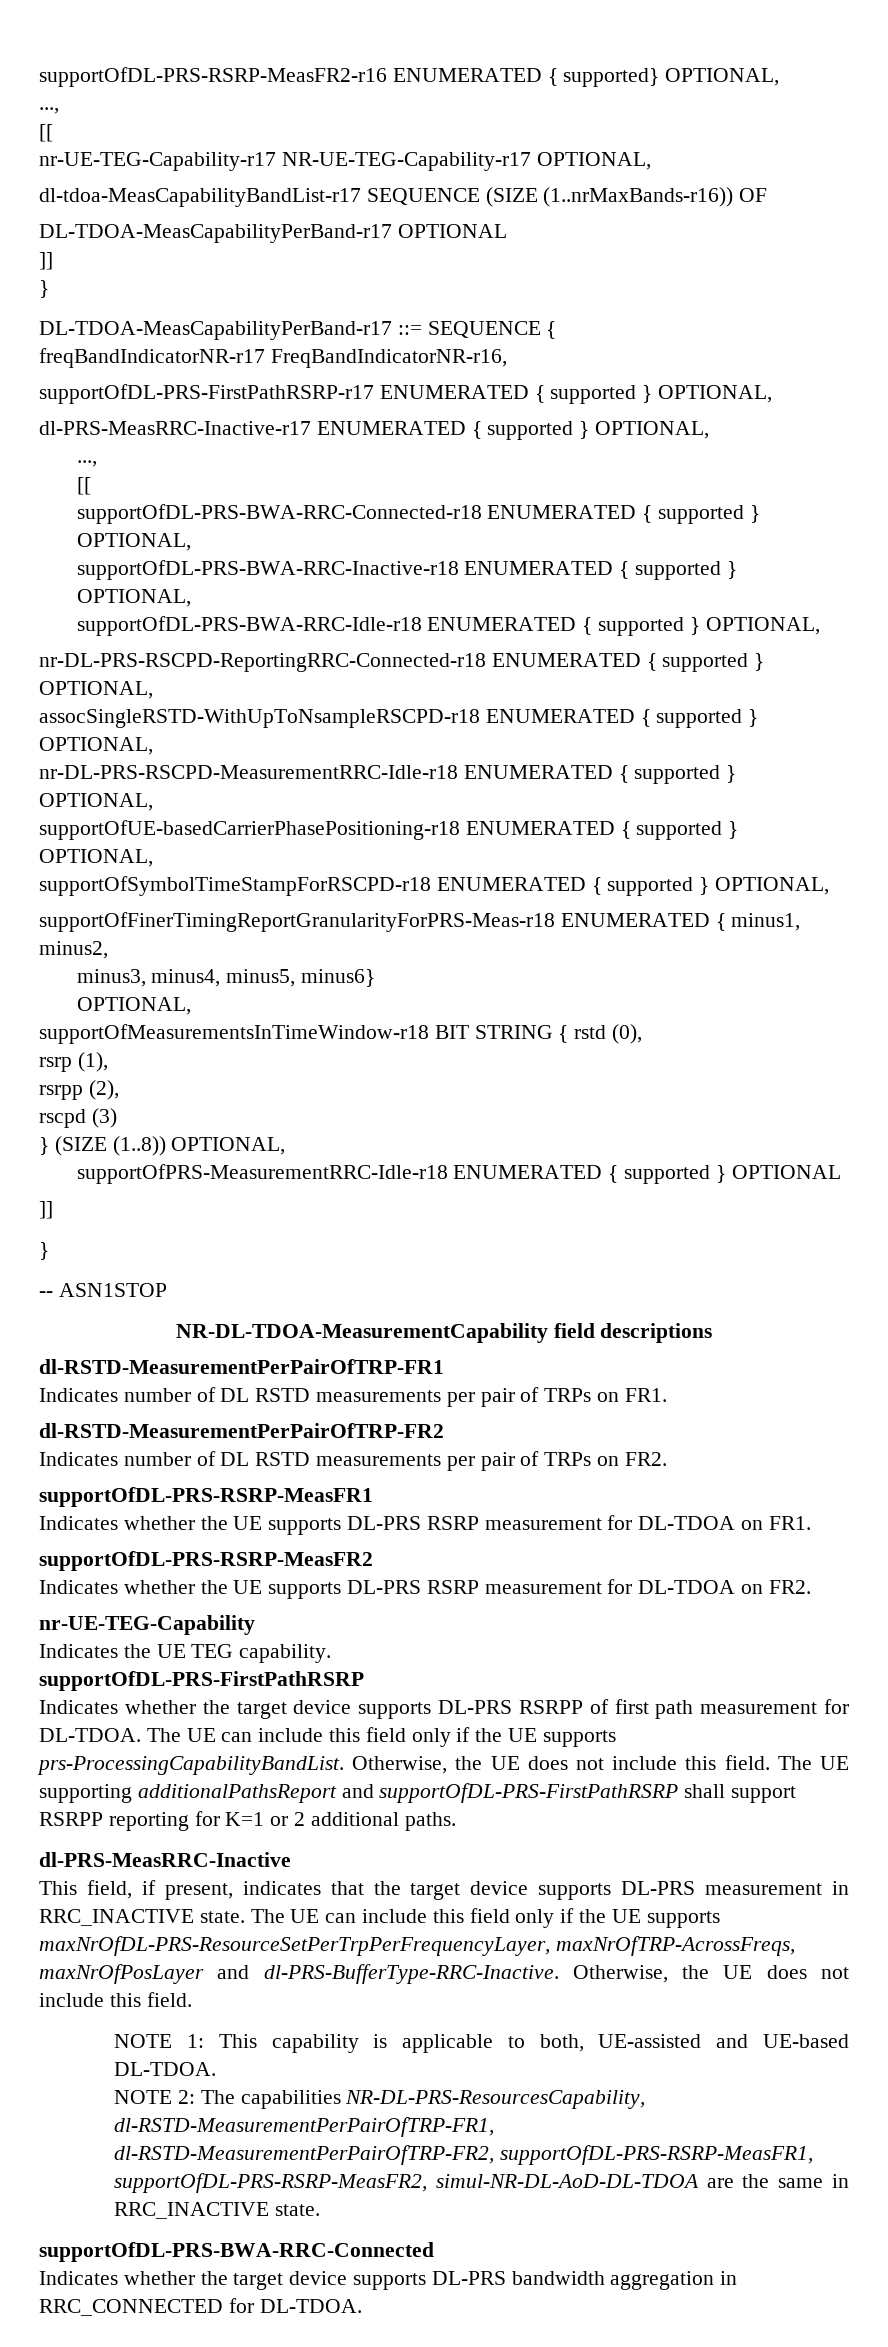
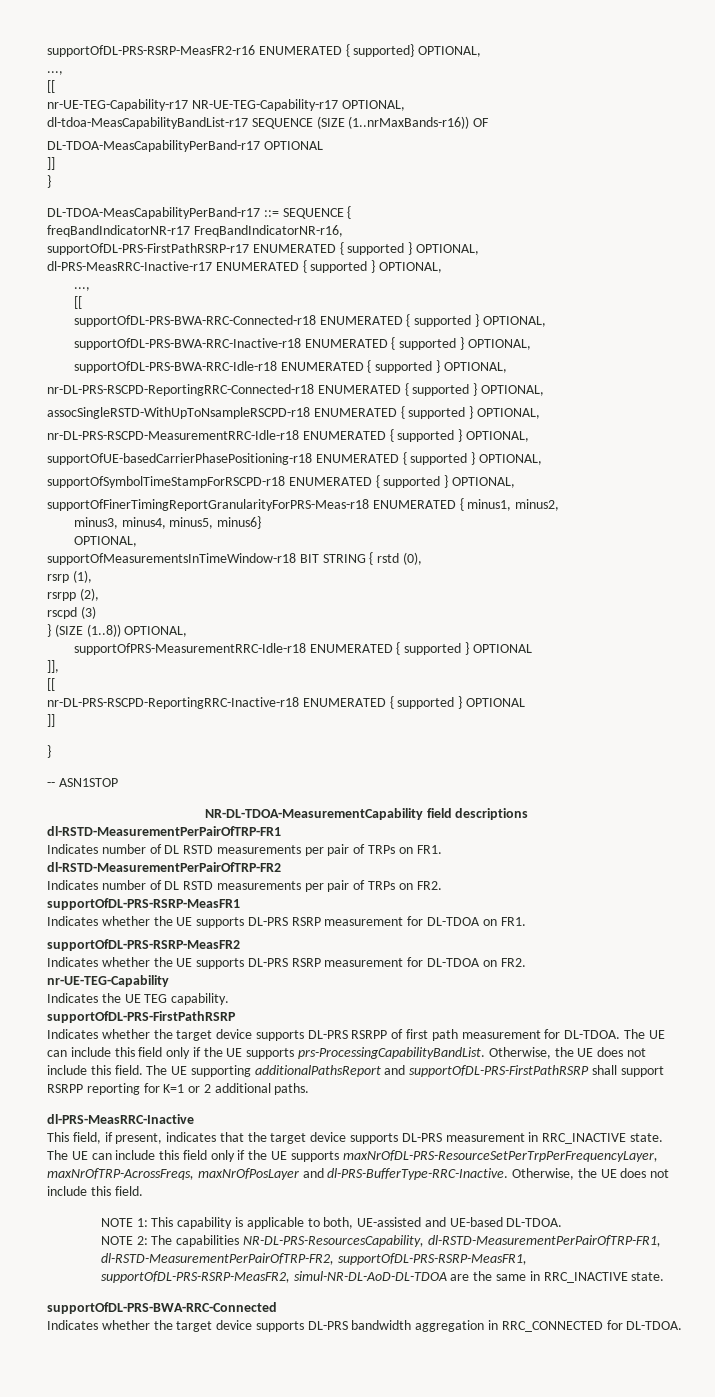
+ ]],
+ [[
+ nr-DL-PRS-RSCPD-ReportingRRC-Inactive-r18 ENUMERATED { supported } OPTIONAL

